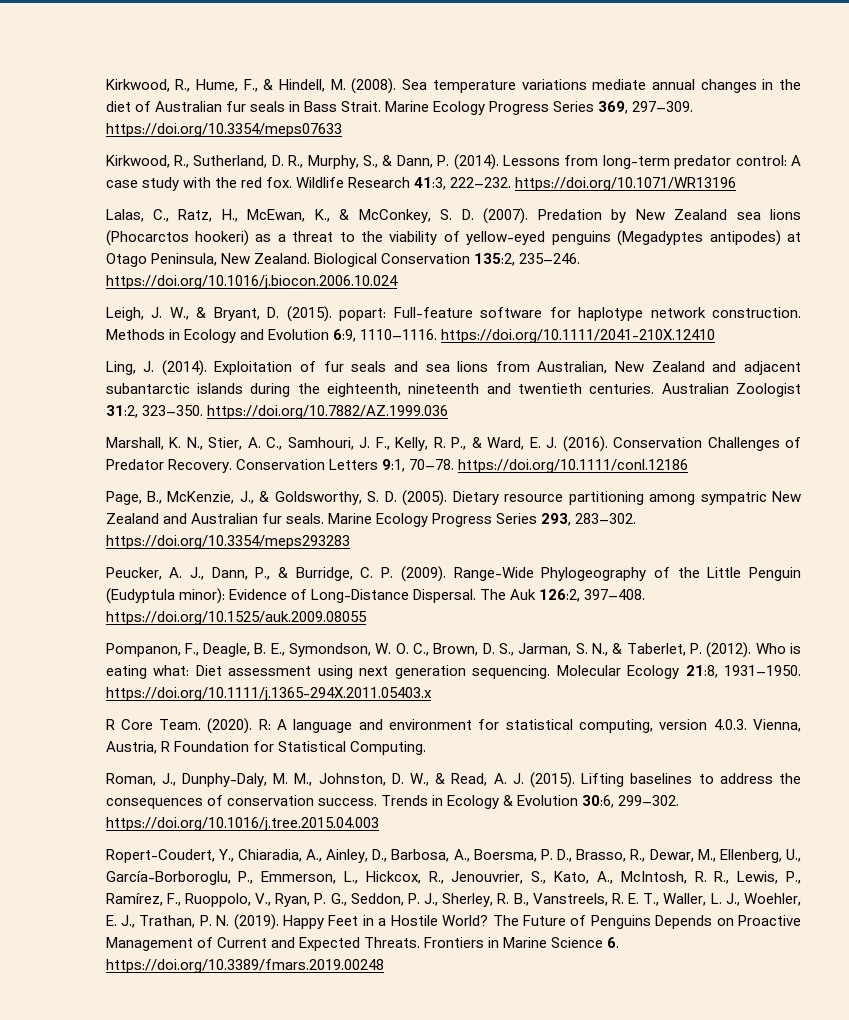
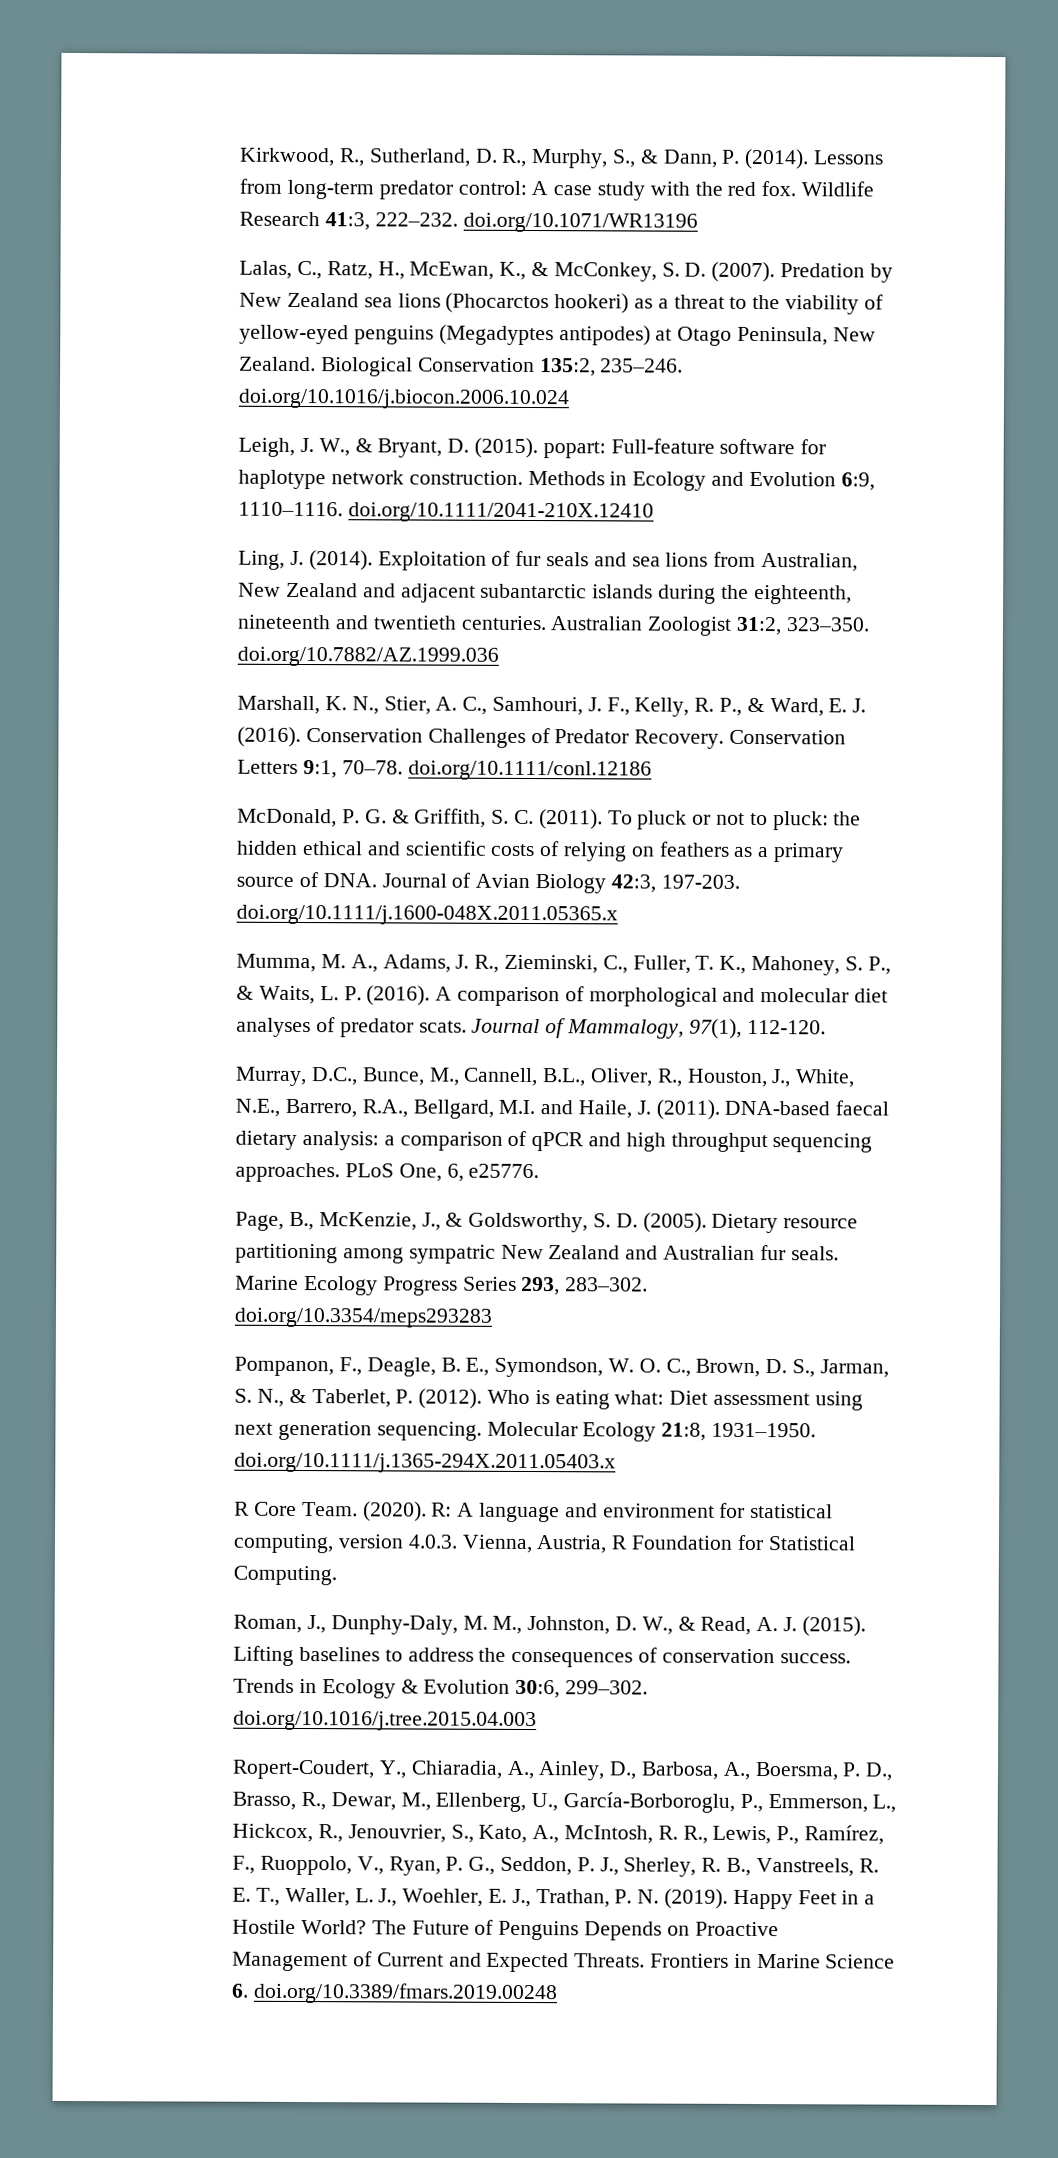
- Kirkwood, R., Hume, F., & Hindell, M. (2008). Sea temperature variations mediate annual changes in the diet of Australian fur seals in Bass Strait. Marine Ecology Progress Series 369, 297–309. https://doi.org/10.3354/meps07633
- Wildlife Research 41:3, 222–232. https://doi.org/10.1071/WR13196
+ Wildlife Research 41:3, 222–232. doi.org/10.1071/WR13196
- Biological Conservation 135:2, 235–246. https://doi.org/10.1016/j.biocon.2006.10.024
+ Biological Conservation 135:2, 235–246. doi.org/10.1016/j.biocon.2006.10.024
- Methods in Ecology and Evolution 6:9, 1110–1116. https://doi.org/10.1111/2041-210X.12410
+ Methods in Ecology and Evolution 6:9, 1110–1116. doi.org/10.1111/2041-210X.12410
- Australian Zoologist 31:2, 323–350. https://doi.org/10.7882/AZ.1999.036
+ Australian Zoologist 31:2, 323–350. doi.org/10.7882/AZ.1999.036
- Conservation Letters 9:1, 70–78. https://doi.org/10.1111/conl.12186
+ Conservation Letters 9:1, 70–78. doi.org/10.1111/conl.12186
+ McDonald, P. G. & Griffith, S. C. (2011). To pluck or not to pluck: the hidden ethical and scientific costs of relying on feathers as a primary source of DNA. Journal of Avian Biology 42:3, 197-203. doi.org/10.1111/j.1600-048X.2011.05365.x
+ Mumma, M. A., Adams, J. R., Zieminski, C., Fuller, T. K., Mahoney, S. P., & Waits, L. P. (2016). A comparison of morphological and molecular diet analyses of predator scats. Journal of Mammalogy, 97(1), 112-120.
+ Murray, D.C., Bunce, M., Cannell, B.L., Oliver, R., Houston, J., White, N.E., Barrero, R.A., Bellgard, M.I. and Haile, J. (2011). DNA-based faecal dietary analysis: a comparison of qPCR and high throughput sequencing approaches. PLoS One, 6, e25776.
- Marine Ecology Progress Series 293, 283–302. https://doi.org/10.3354/meps293283
- Peucker, A. J., Dann, P., & Burridge, C. P. (2009). Range-Wide Phylogeography of the Little Penguin (Eudyptula minor): Evidence of Long-Distance Dispersal. The Auk 126:2, 397–408. https://doi.org/10.1525/auk.2009.08055
+ Marine Ecology Progress Series 293, 283–302. doi.org/10.3354/meps293283
- Molecular Ecology 21:8, 1931–1950. https://doi.org/10.1111/j.1365-294X.2011.05403.x
+ Molecular Ecology 21:8, 1931–1950. doi.org/10.1111/j.1365-294X.2011.05403.x
- Trends in Ecology & Evolution 30:6, 299–302. https://doi.org/10.1016/j.tree.2015.04.003
+ Trends in Ecology & Evolution 30:6, 299–302. doi.org/10.1016/j.tree.2015.04.003
- Frontiers in Marine Science 6. https://doi.org/10.3389/fmars.2019.00248
+ Frontiers in Marine Science 6. doi.org/10.3389/fmars.2019.00248

